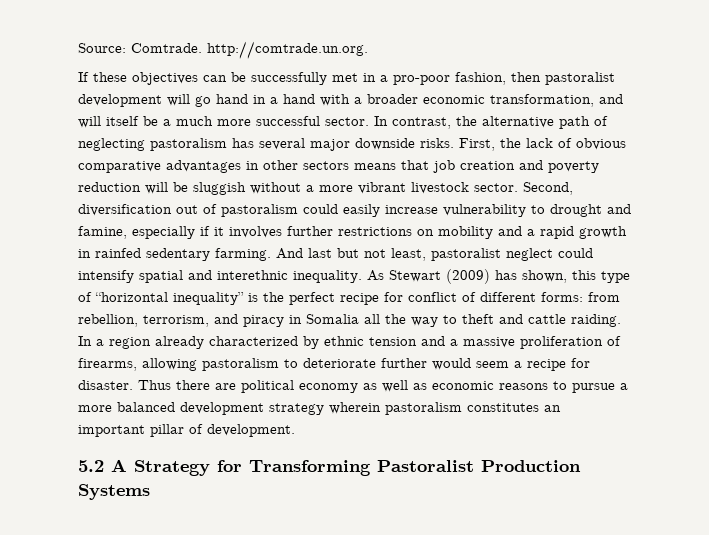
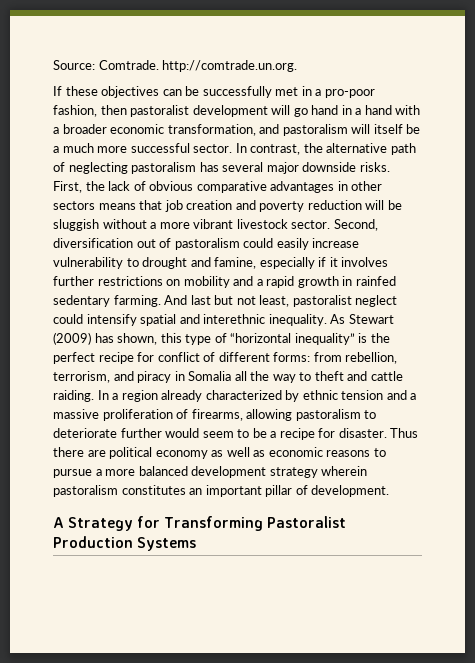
- If these objectives can be successfully met in a pro-poor fashion, then pastoralist development will go hand in a hand with a broader economic transformation, and will itself be a much more successful sector.
+ If these objectives can be successfully met in a pro-poor fashion, then pastoralist development will go hand in a hand with a broader economic transformation, and pastoralism will itself be a much more successful sector.
- In a region already characterized by ethnic tension and a massive proliferation of firearms, allowing pastoralism to deteriorate further would seem a recipe for disaster.
+ In a region already characterized by ethnic tension and a massive proliferation of firearms, allowing pastoralism to deteriorate further would seem to be a recipe for disaster.
- 5.2 A Strategy for Transforming Pastoralist Production Systems
+ A Strategy for Transforming Pastoralist Production Systems

